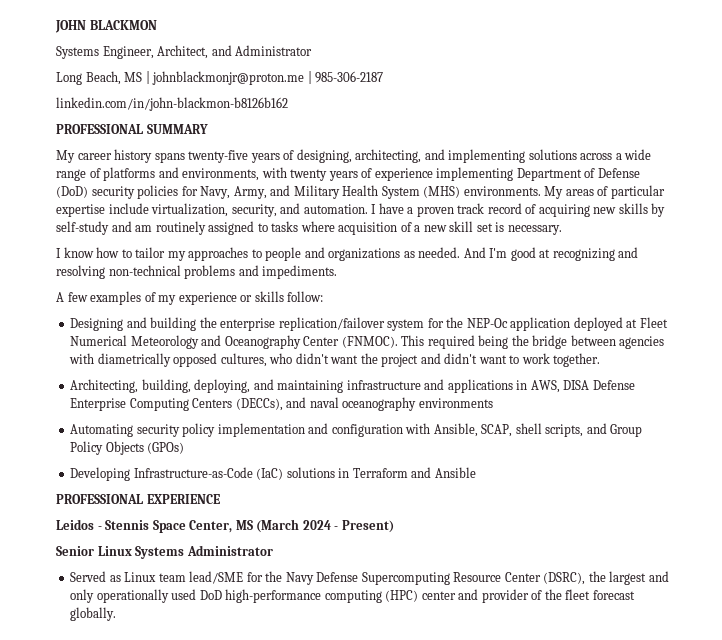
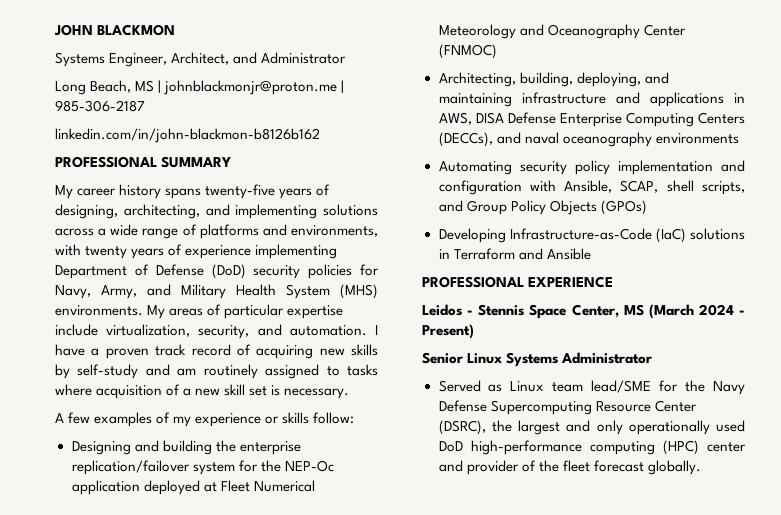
- I know how to tailor my approaches to people and organizations as needed. And I'm good at recognizing and resolving non-technical problems and impediments.
- Designing and building the enterprise replication/failover system for the NEP-Oc application deployed at Fleet Numerical Meteorology and Oceanography Center (FNMOC). This required being the bridge between agencies with diametrically opposed cultures, who didn't want the project and didn't want to work together.
+ Designing and building the enterprise replication/failover system for the NEP-Oc application deployed at Fleet Numerical Meteorology and Oceanography Center (FNMOC)

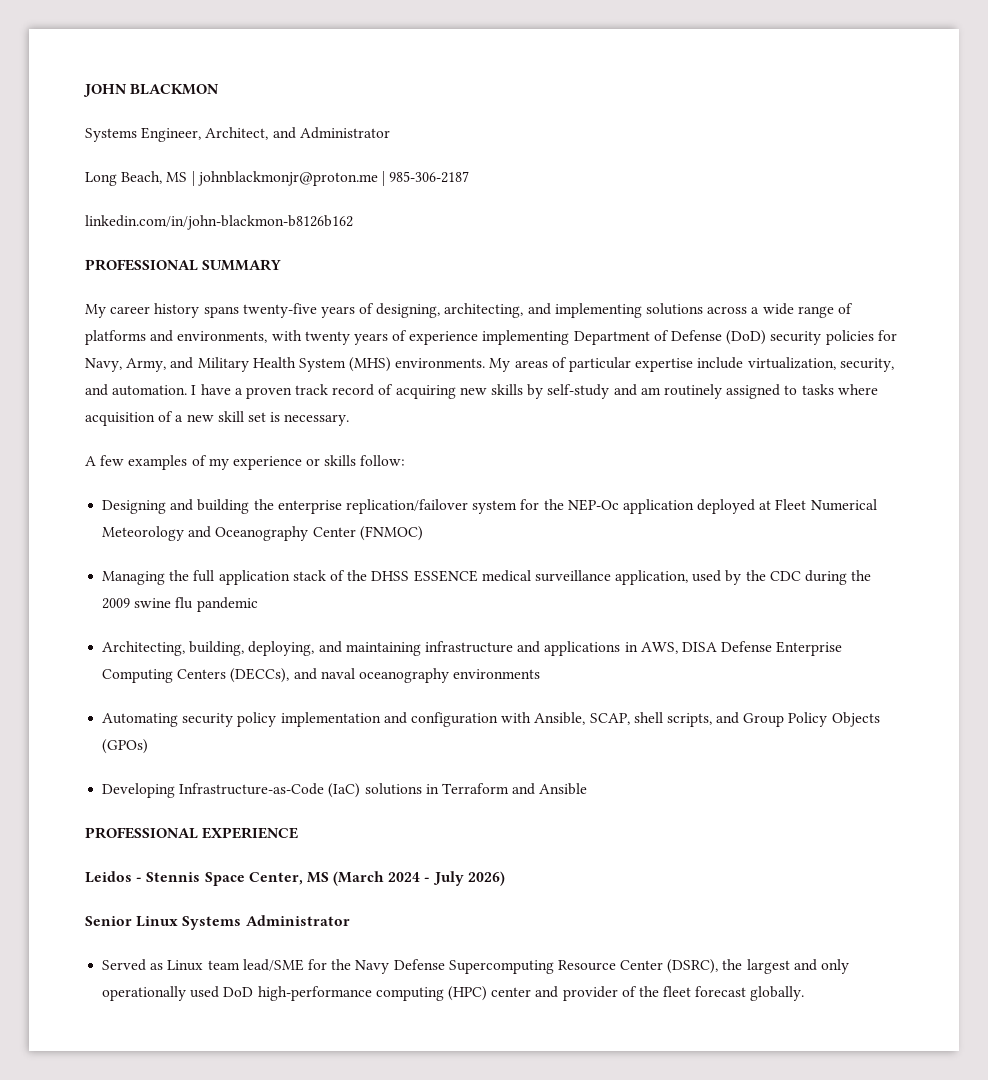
+ Managing the full application stack of the DHSS ESSENCE medical surveillance application, used by the CDC during the 2009 swine flu pandemic
- Leidos - Stennis Space Center, MS (March 2024 - Present)
+ Leidos - Stennis Space Center, MS (March 2024 - July 2026)

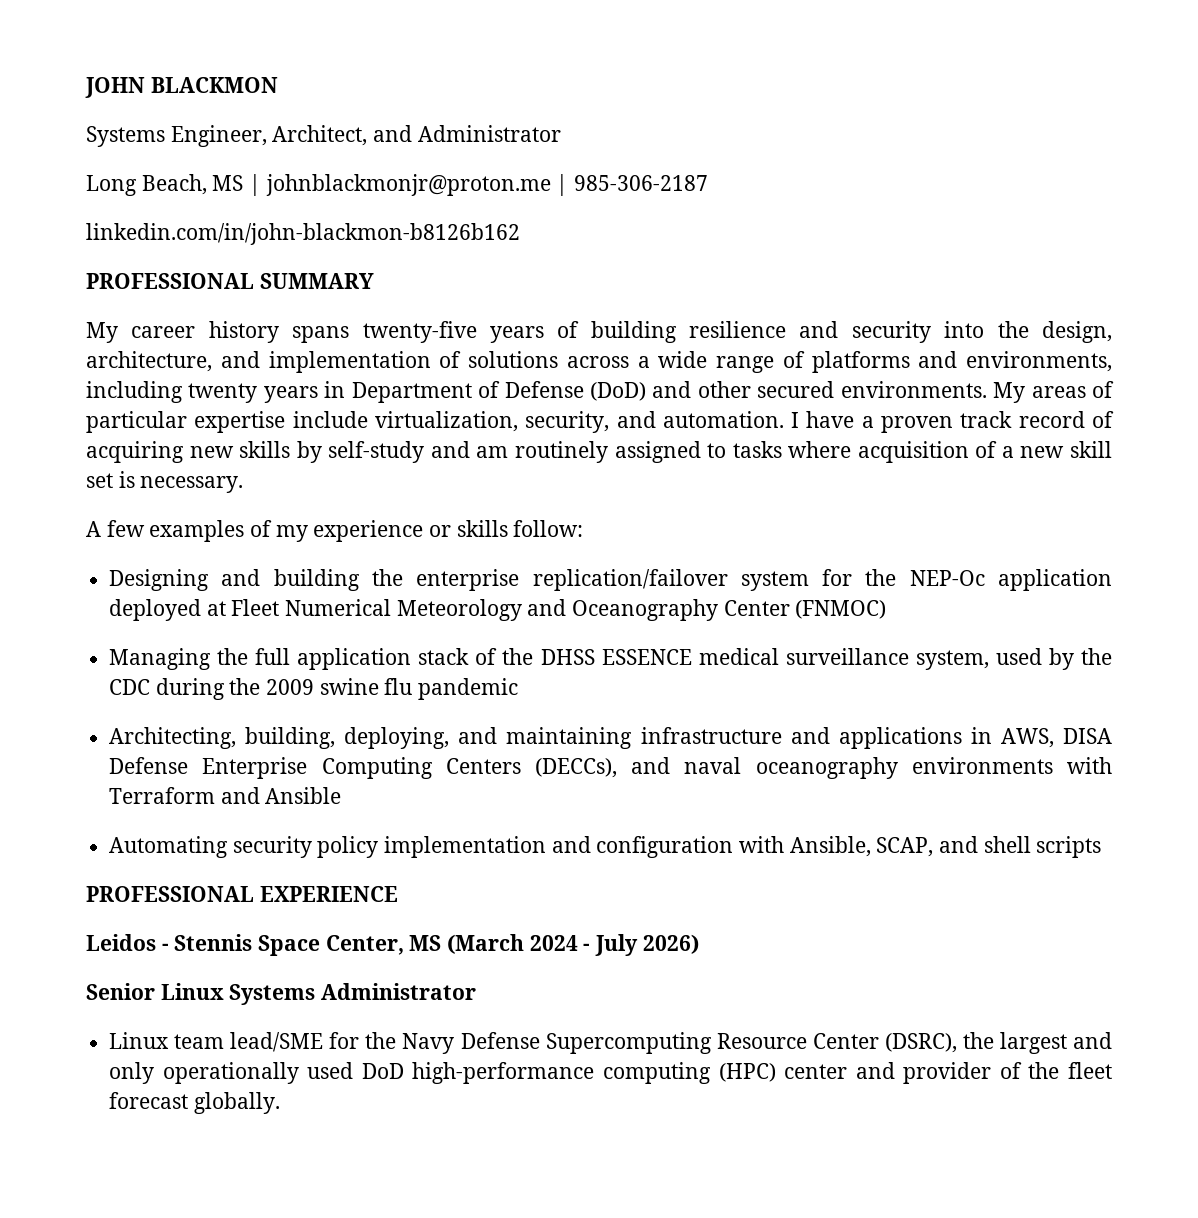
- My career history spans twenty-five years of designing, architecting, and implementing solutions across a wide range of platforms and environments, with twenty years of experience implementing Department of Defense (DoD) security policies for Navy, Army, and Military Health System (MHS) environments.
+ My career history spans twenty-five years of building resilience and security into the design, architecture, and implementation of solutions across a wide range of platforms and environments, including twenty years in Department of Defense (DoD) and other secured environments.
- Managing the full application stack of the DHSS ESSENCE medical surveillance application, used by the CDC during the 2009 swine flu pandemic
+ Managing the full application stack of the DHSS ESSENCE medical surveillance system, used by the CDC during the 2009 swine flu pandemic
- Architecting, building, deploying, and maintaining infrastructure and applications in AWS, DISA Defense Enterprise Computing Centers (DECCs), and naval oceanography environments
+ Architecting, building, deploying, and maintaining infrastructure and applications in AWS, DISA Defense Enterprise Computing Centers (DECCs), and naval oceanography environments with Terraform and Ansible
- Automating security policy implementation and configuration with Ansible, SCAP, shell scripts, and Group Policy Objects (GPOs)
- Developing Infrastructure-as-Code (IaC) solutions in Terraform and Ansible
+ Automating security policy implementation and configuration with Ansible, SCAP, and shell scripts
- Served as Linux team lead/SME for the Navy Defense Supercomputing Resource Center (DSRC), the largest and only operationally used DoD high-performance computing (HPC) center and provider of the fleet forecast globally.
+ Linux team lead/SME for the Navy Defense Supercomputing Resource Center (DSRC), the largest and only operationally used DoD high-performance computing (HPC) center and provider of the fleet forecast globally.

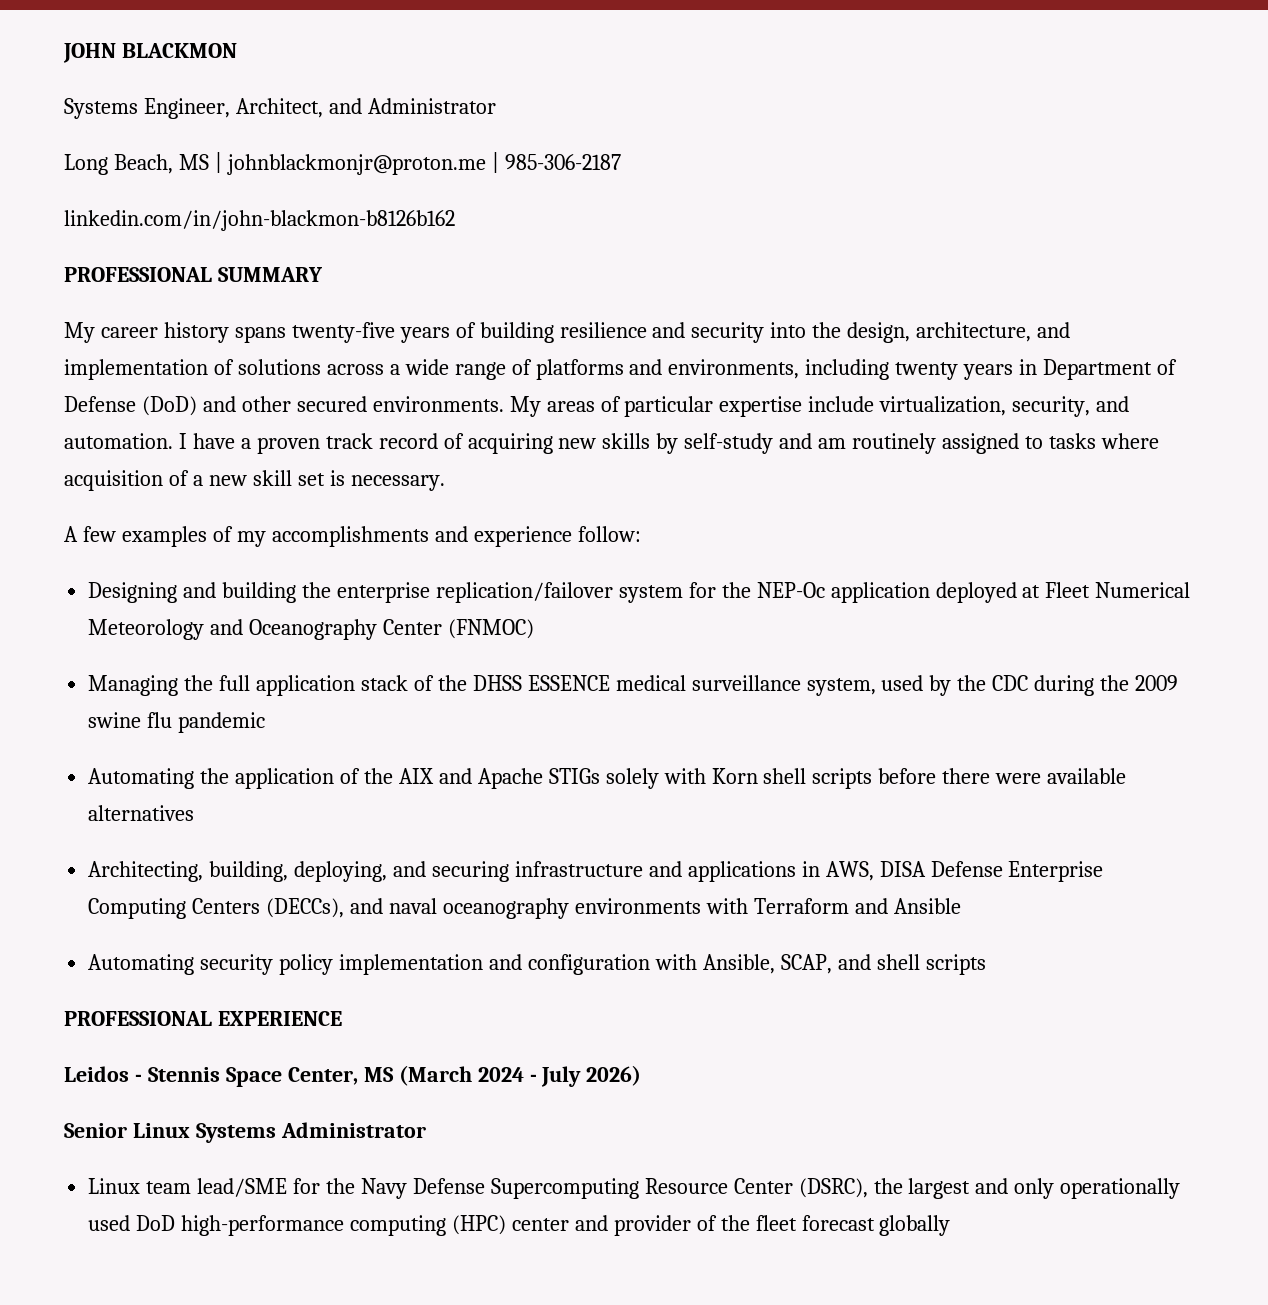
- A few examples of my experience or skills follow:
+ A few examples of my accomplishments and experience follow:
+ Automating the application of the AIX and Apache STIGs solely with Korn shell scripts before there were available alternatives
- Architecting, building, deploying, and maintaining infrastructure and applications in AWS, DISA Defense Enterprise Computing Centers (DECCs), and naval oceanography environments with Terraform and Ansible
+ Architecting, building, deploying, and securing infrastructure and applications in AWS, DISA Defense Enterprise Computing Centers (DECCs), and naval oceanography environments with Terraform and Ansible
- Linux team lead/SME for the Navy Defense Supercomputing Resource Center (DSRC), the largest and only operationally used DoD high-performance computing (HPC) center and provider of the fleet forecast globally.
+ Linux team lead/SME for the Navy Defense Supercomputing Resource Center (DSRC), the largest and only operationally used DoD high-performance computing (HPC) center and provider of the fleet forecast globally

